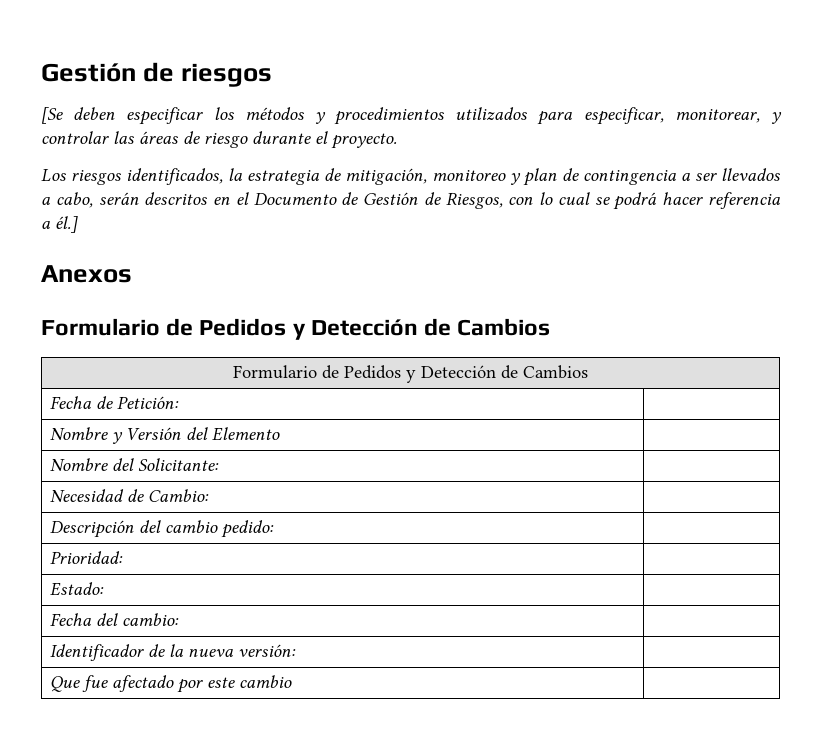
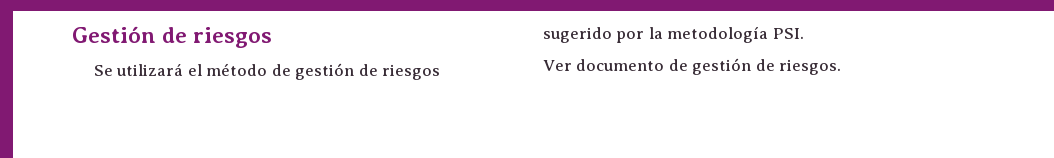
- [Se deben especificar los métodos y procedimientos utilizados para especificar, monitorear, y controlar las áreas de riesgo durante el proyecto.
- Los riesgos identificados, la estrategia de mitigación, monitoreo y plan de contingencia a ser llevados a cabo, serán descritos en el Documento de Gestión de Riesgos, con lo cual se podrá hacer referencia a él.]
- Anexos
- Formulario de Pedidos y Detección de Cambios
- Formulario de Pedidos y Detección de Cambios
- Fecha de Petición: |
- Nombre y Versión del Elemento |
- Nombre del Solicitante: |
- Necesidad de Cambio: |
- Descripción del cambio pedido: |
- Prioridad: |
- Estado: |
- Fecha del cambio: |
- Identificador de la nueva versión: |
- Que fue afectado por este cambio |
+ Se utilizará el método de gestión de riesgos sugerido por la metodología PSI.
+ Ver documento de gestión de riesgos.

